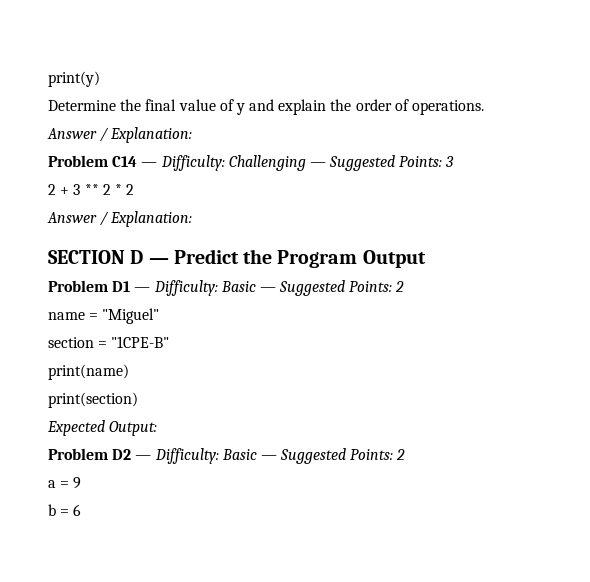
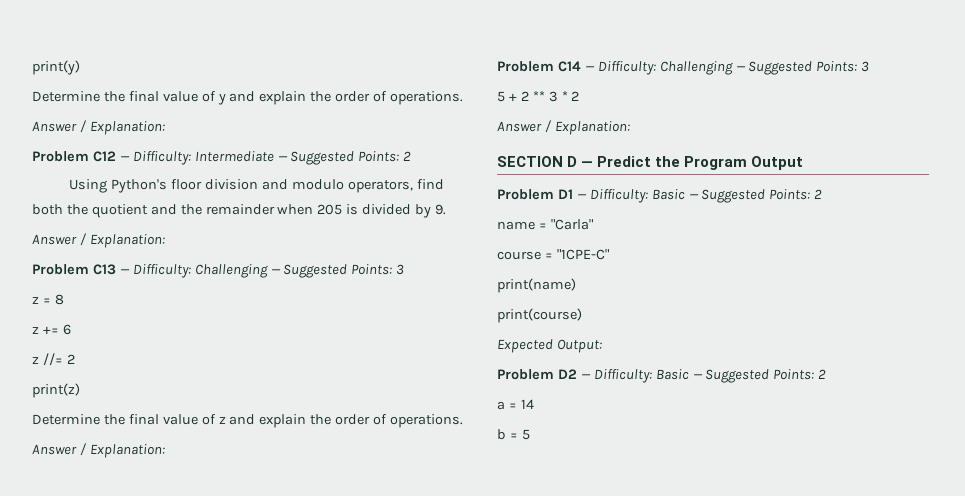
+ Problem C12 — Difficulty: Intermediate — Suggested Points: 2
+ Using Python's floor division and modulo operators, find both the quotient and the remainder when 205 is divided by 9.
+ Answer / Explanation:
+ Problem C13 — Difficulty: Challenging — Suggested Points: 3
+ z = 8
+ z += 6
+ z //= 2
+ print(z)
+ Determine the final value of z and explain the order of operations.
+ Answer / Explanation:
- 2 + 3 ** 2 * 2
+ 5 + 2 ** 3 * 2
- name = "Miguel"
- section = "1CPE-B"
+ name = "Carla"
+ course = "1CPE-C"
- print(section)
+ print(course)
- a = 9
+ a = 14
- b = 6
+ b = 5

